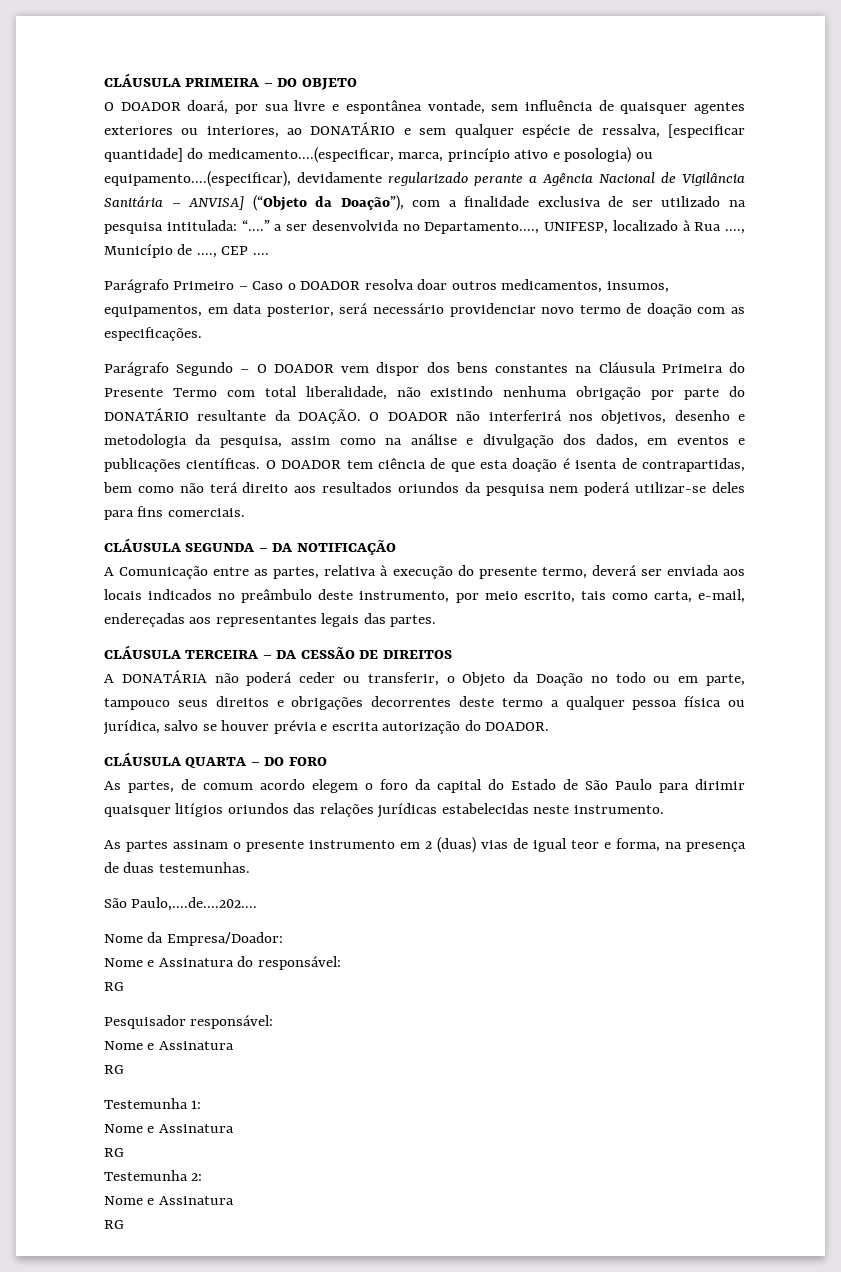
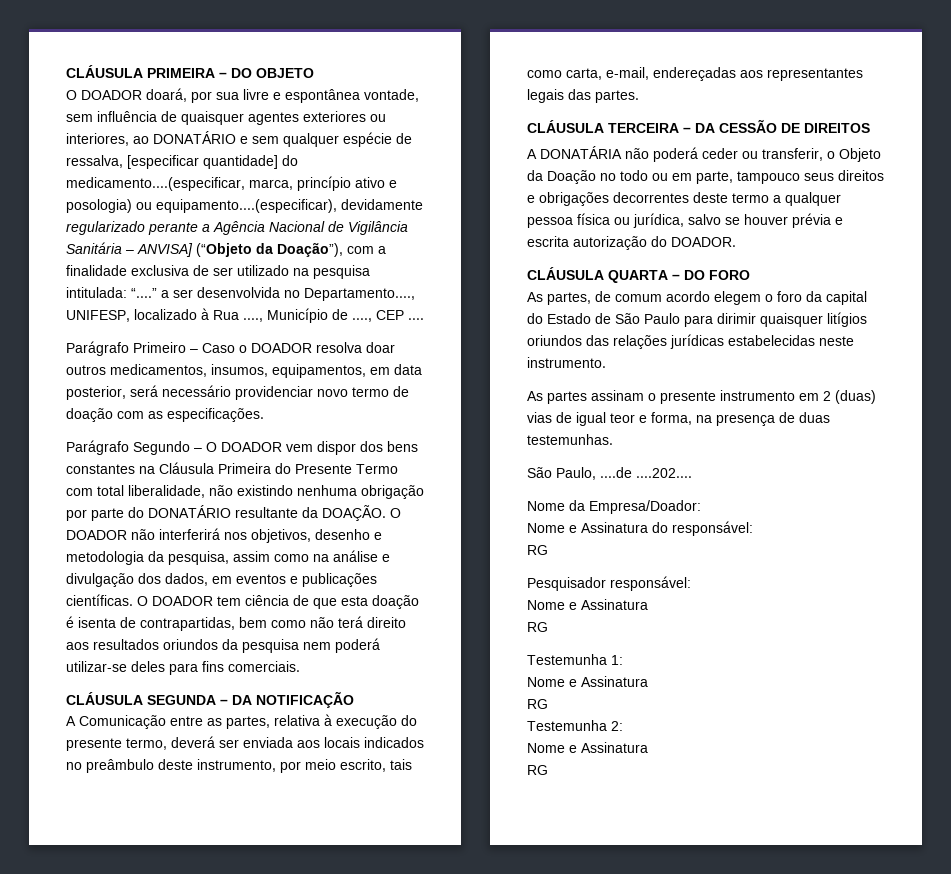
- São Paulo,....de....202....
+ São Paulo, ....de ....202....

